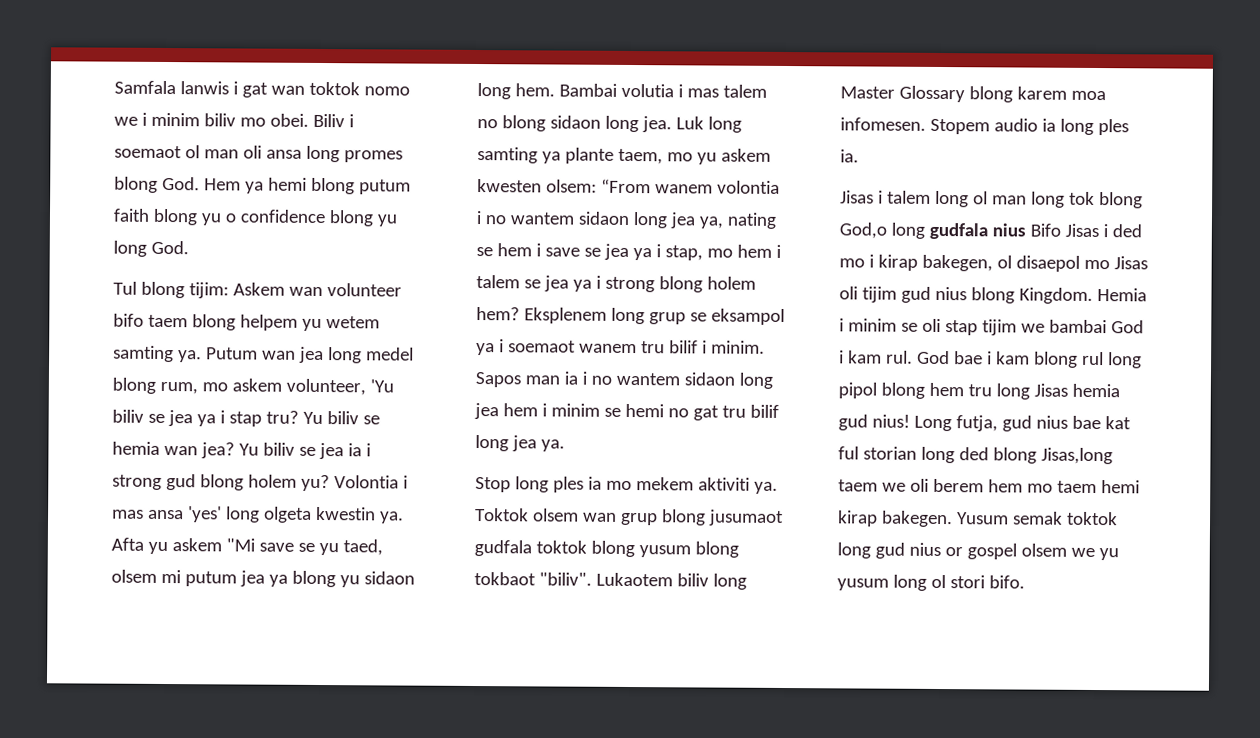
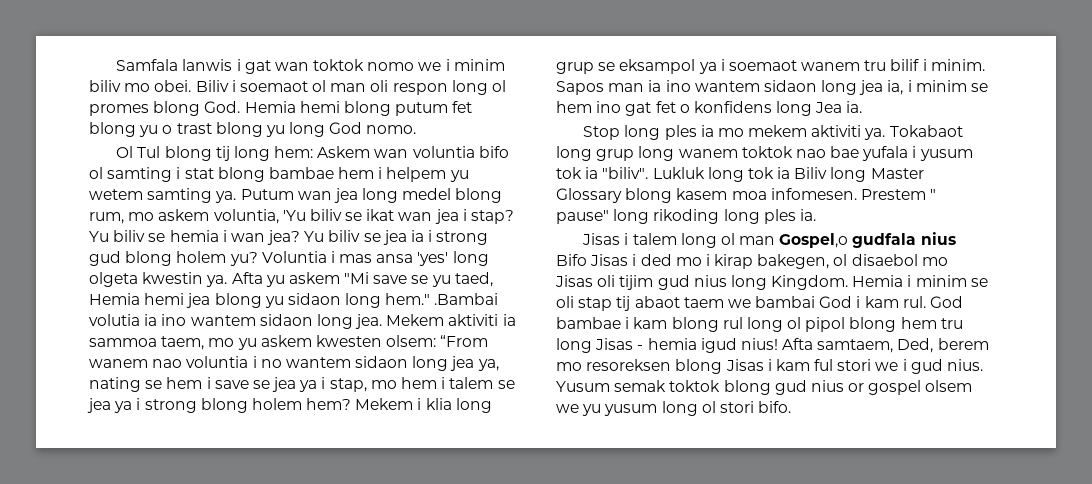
- Biliv i soemaot ol man oli ansa long promes blong God. Hem ya hemi blong putum faith blong yu o confidence blong yu long God.
- Tul blong tijim: Askem wan volunteer bifo taem blong helpem yu wetem samting ya.
+ Biliv i soemaot ol man oli respon long ol promes blong God. Hemia hemi blong putum fet blong yu o trast blong yu long God nomo.
+ Ol Tul blong tij long hem: Askem wan voluntia bifo ol samting i stat blong bambae hem i helpem yu wetem samting ya.
- Putum wan jea long medel blong rum, mo askem volunteer, 'Yu biliv se jea ya i stap tru?
+ Putum wan jea long medel blong rum, mo askem voluntia, 'Yu biliv se ikat wan jea i stap?
- Yu biliv se hemia wan jea?
+ Yu biliv se hemia i wan jea?
- Volontia i mas ansa 'yes' long olgeta kwestin ya.
+ Voluntia i mas ansa 'yes' long olgeta kwestin ya.
- Afta yu askem "Mi save se yu taed, olsem mi putum jea ya blong yu sidaon long hem. Bambai volutia i mas talem no blong sidaon long jea. Luk long samting ya plante taem, mo yu askem kwesten olsem: “From wanem volontia i no wantem sidaon long jea ya, nating se hem i save se jea ya i stap, mo hem i talem se jea ya i strong blong holem hem?
+ Afta yu askem "Mi save se yu taed, Hemia hemi jea blong yu sidaon long hem." .Bambai volutia ia ino wantem sidaon long jea. Mekem aktiviti ia sammoa taem, mo yu askem kwesten olsem: “From wanem nao voluntia i no wantem sidaon long jea ya, nating se hem i save se jea ya i stap, mo hem i talem se jea ya i strong blong holem hem?
- Eksplenem long grup se eksampol ya i soemaot wanem tru bilif i minim.
+ Mekem i klia long grup se eksampol ya i soemaot wanem tru bilif i minim.
- Sapos man ia i no wantem sidaon long jea hem i minim se hemi no gat tru bilif long jea ya.
+ Sapos man ia ino wantem sidaon long jea ia, i minim se hem ino gat fet o konfidens long Jea ia.
- Toktok olsem wan grup blong jusumaot gudfala toktok blong yusum blong tokbaot "biliv". Lukaotem biliv long Master Glossary blong karem moa infomesen.
+ Tokabaot long grup long wanem toktok nao bae yufala i yusum tok ia "biliv". Lukluk long tok ia Biliv long Master Glossary blong kasem moa infomesen.
- Stopem audio ia long ples ia.
+ Prestem " pause" long rikoding long ples ia.
- Jisas i talem long ol man long tok blong God,o long gudfala nius Bifo Jisas i ded mo i kirap bakegen, ol disaepol mo Jisas oli tijim gud nius blong Kingdom.
+ Jisas i talem long ol man Gospel,o gudfala nius Bifo Jisas i ded mo i kirap bakegen, ol disaebol mo Jisas oli tijim gud nius long Kingdom.
- Hemia i minim se oli stap tijim we bambai God i kam rul.
+ Hemia i minim se oli stap tij abaot taem we bambai God i kam rul.
- God bae i kam blong rul long pipol blong hem tru long Jisas hemia gud nius! Long futja, gud nius bae kat ful storian long ded blong Jisas,long taem we oli berem hem mo taem hemi kirap bakegen.
+ God bambae i kam blong rul long ol pipol blong hem tru long Jisas - hemia igud nius! Afta samtaem, Ded, berem mo resoreksen blong Jisas i kam ful stori we i gud nius.
- Yusum semak toktok long gud nius or gospel olsem we yu yusum long ol stori bifo.
+ Yusum semak toktok blong gud nius or gospel olsem we yu yusum long ol stori bifo.

